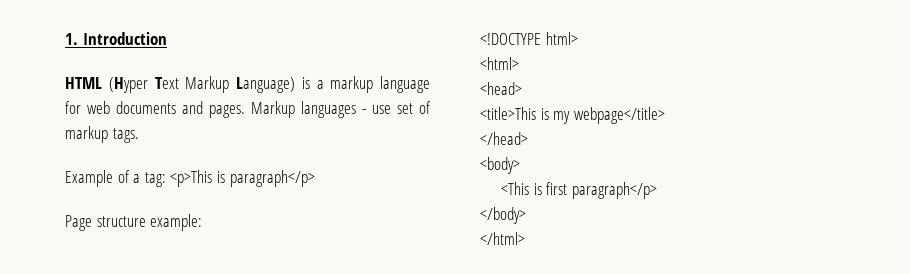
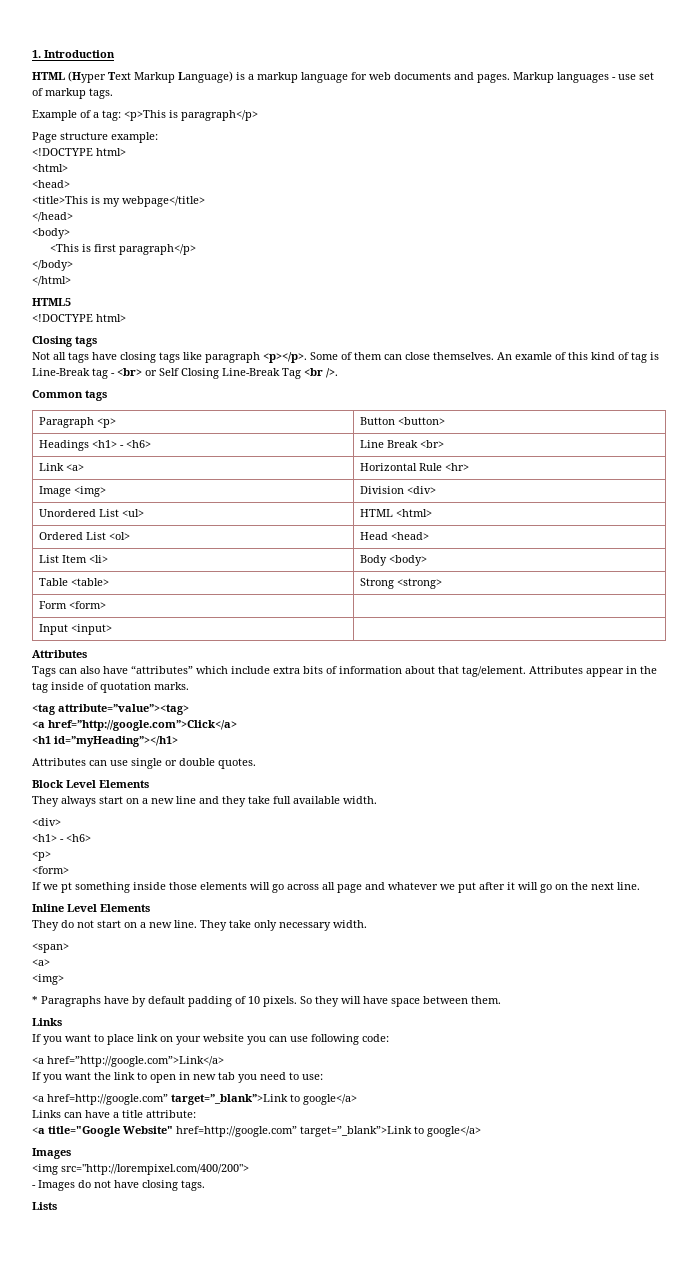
+ HTML5
+ <!DOCTYPE html>
+ Closing tags
+ Not all tags have closing tags like paragraph <p></p>. Some of them can close themselves. An examle of this kind of tag is Line-Break tag - <br> or Self Closing Line-Break Tag <br />.
+ Common tags
+ Paragraph <p> | Button <button>
+ Headings <h1> - <h6> | Line Break <br>
+ Link <a> | Horizontal Rule <hr>
+ Image <img> | Division <div>
+ Unordered List <ul> | HTML <html>
+ Ordered List <ol> | Head <head>
+ List Item <li> | Body <body>
+ Table <table> | Strong <strong>
+ Form <form> |
+ Input <input> |
+ Attributes
+ Tags can also have “attributes” which include extra bits of information about that tag/element. Attributes appear in the tag inside of quotation marks.
+ <tag attribute=”value”><tag>
+ <a href=”http://google.com”>Click</a>
+ <h1 id=”myHeading”></h1>
+ Attributes can use single or double quotes.
+ Block Level Elements
+ They always start on a new line and they take full available width.
+ <div>
+ <h1> - <h6>
+ <p>
+ <form>
+ If we pt something inside those elements will go across all page and whatever we put after it will go on the next line.
+ Inline Level Elements
+ They do not start on a new line. They take only necessary width.
+ <span>
+ <a>
+ <img>
+ * Paragraphs have by default padding of 10 pixels. So they will have space between them.
+ Links
+ If you want to place link on your website you can use following code:
+ <a href=”http://google.com”>Link</a>
+ If you want the link to open in new tab you need to use:
+ <a href=http://google.com” target=”_blank”>Link to google</a>
+ Links can have a title attribute:
+ <a title="Google Website" href=http://google.com” target=”_blank”>Link to google</a>
+ Images
+ <img src="http://lorempixel.com/400/200">
+ - Images do not have closing tags.
+ Lists

